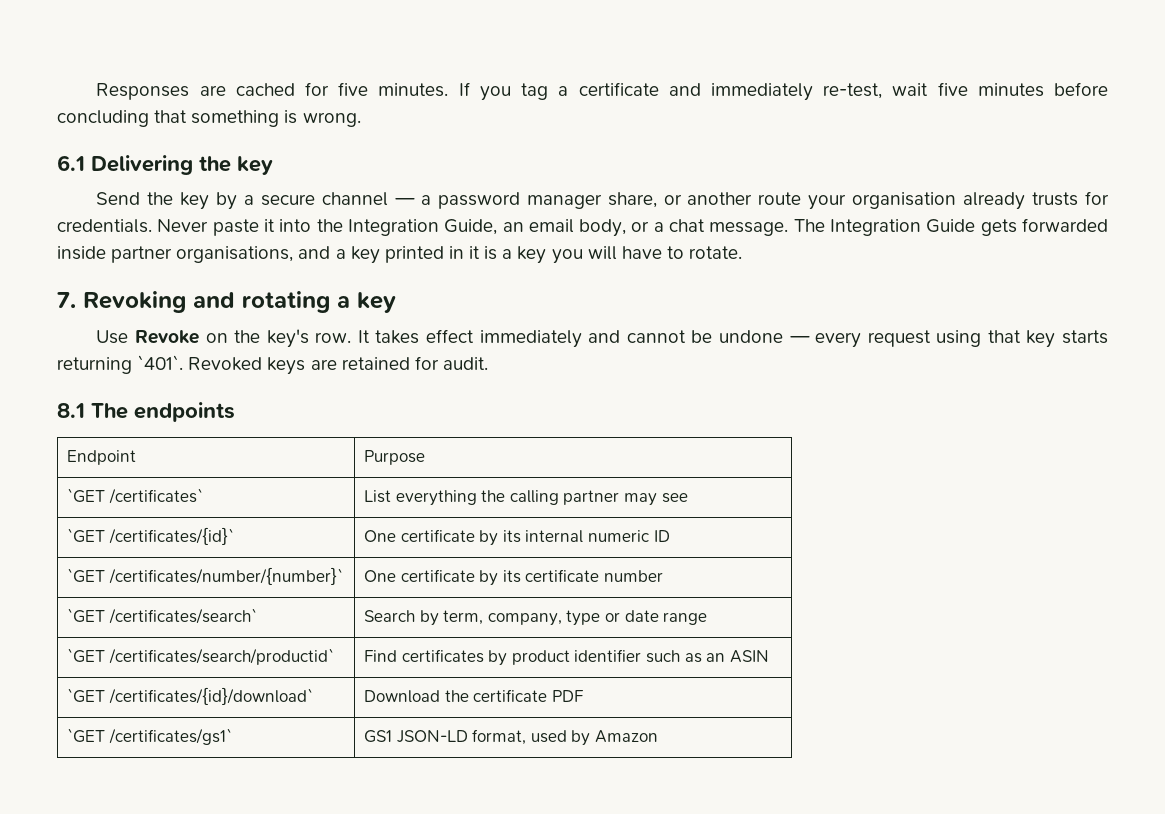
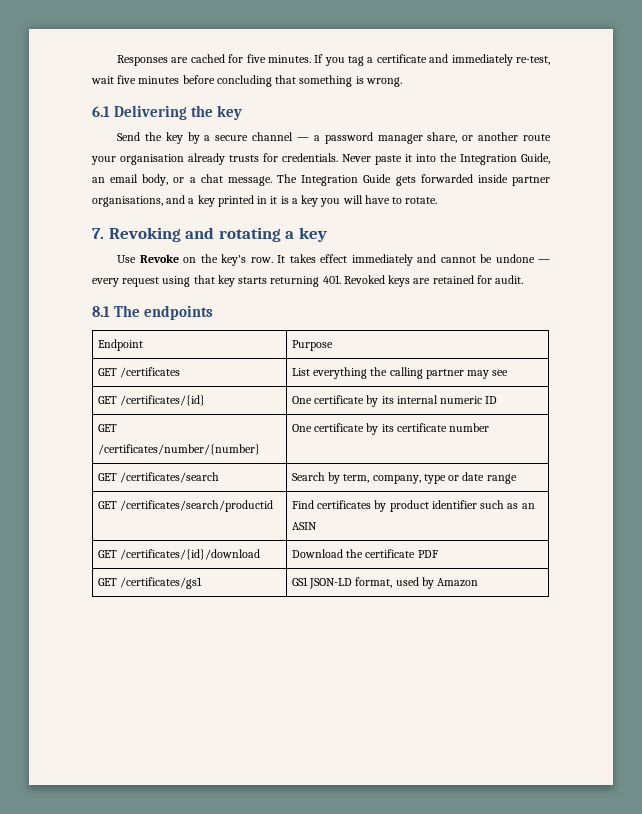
- It takes effect immediately and cannot be undone — every request using that key starts returning `401`. Revoked keys are retained for audit.
+ It takes effect immediately and cannot be undone — every request using that key starts returning 401. Revoked keys are retained for audit.
- `GET /certificates` | List everything the calling partner may see
+ GET /certificates | List everything the calling partner may see
- `GET /certificates/{id}` | One certificate by its internal numeric ID
+ GET /certificates/{id} | One certificate by its internal numeric ID
- `GET /certificates/number/{number}` | One certificate by its certificate number
+ GET /certificates/number/{number} | One certificate by its certificate number
- `GET /certificates/search` | Search by term, company, type or date range
+ GET /certificates/search | Search by term, company, type or date range
- `GET /certificates/search/productid` | Find certificates by product identifier such as an ASIN
+ GET /certificates/search/productid | Find certificates by product identifier such as an ASIN
- `GET /certificates/{id}/download` | Download the certificate PDF
+ GET /certificates/{id}/download | Download the certificate PDF
- `GET /certificates/gs1` | GS1 JSON-LD format, used by Amazon
+ GET /certificates/gs1 | GS1 JSON-LD format, used by Amazon

